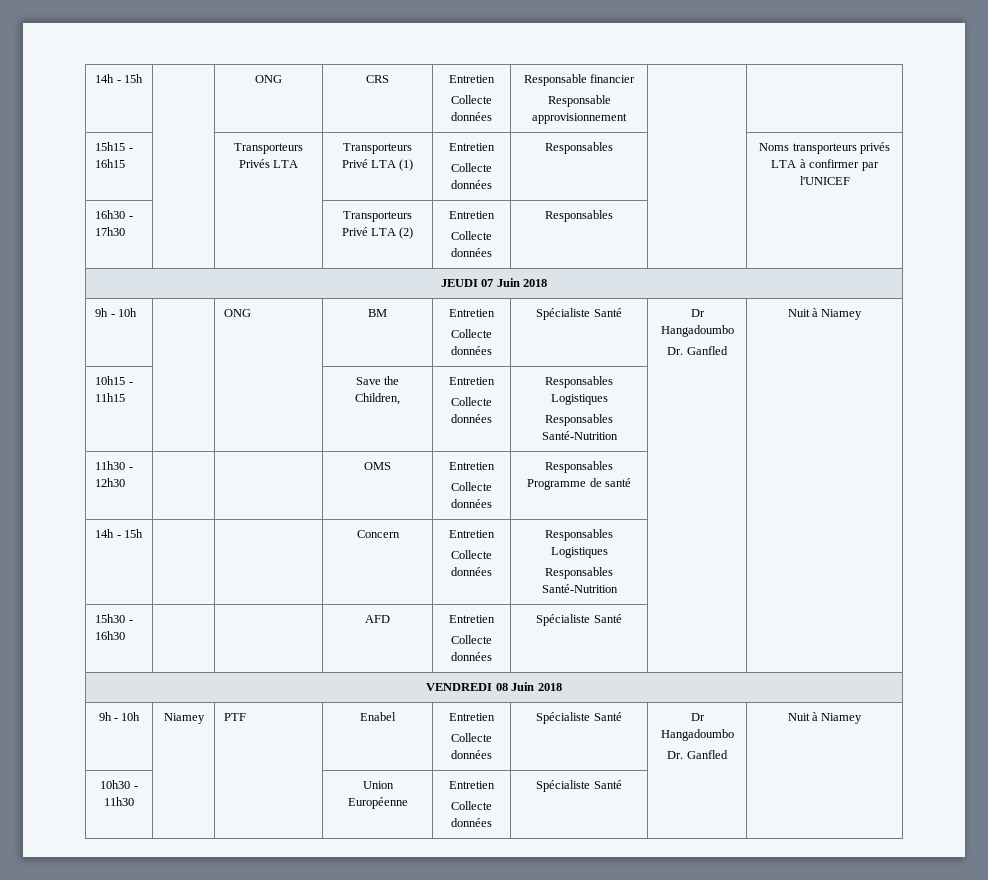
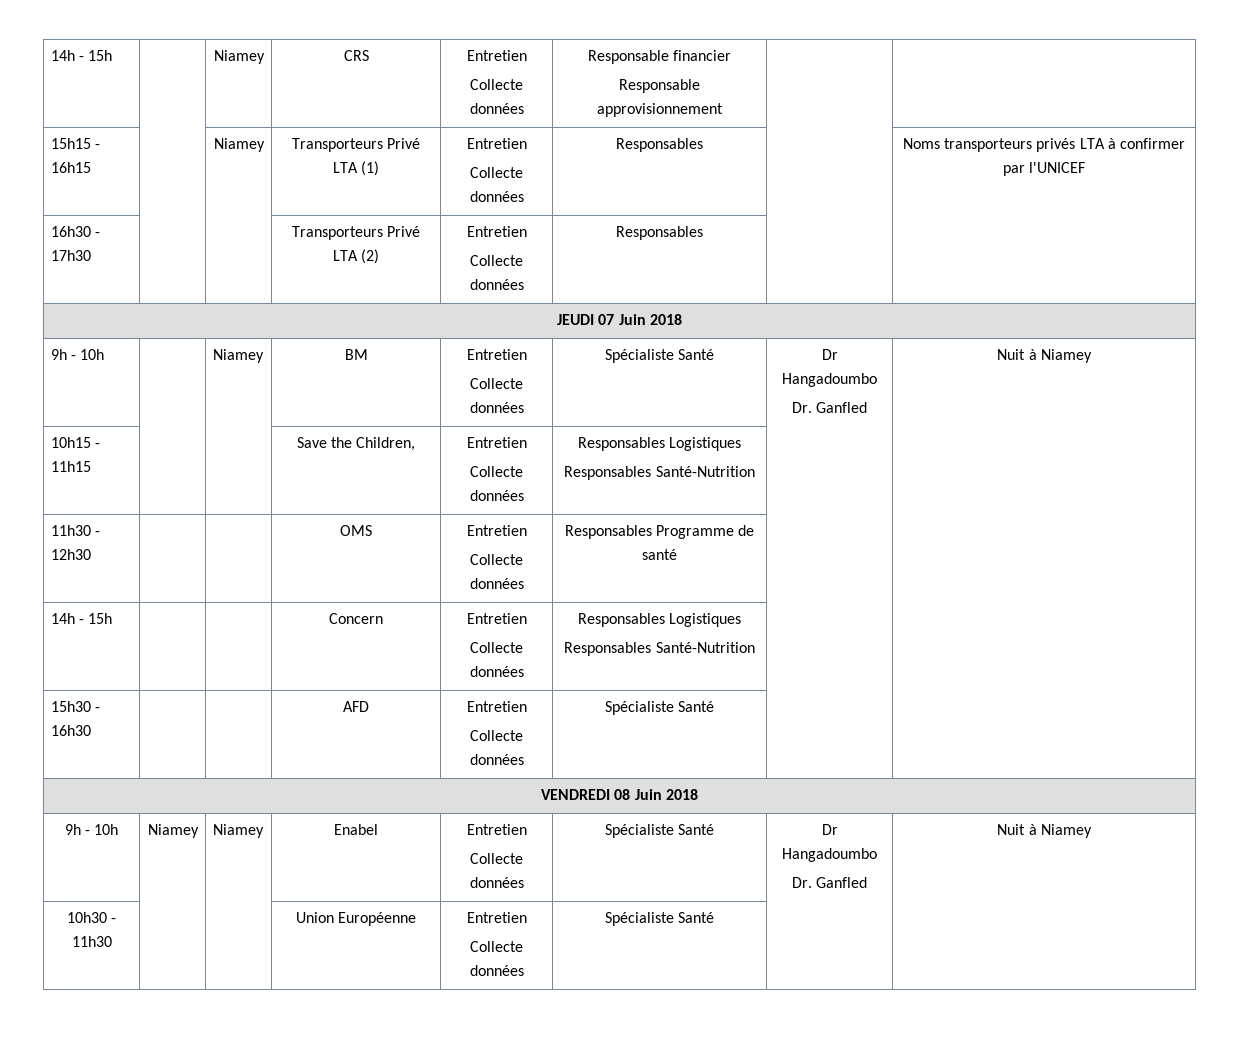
- 14h - 15h | | ONG | CRS | Entretien
+ 14h - 15h | | Niamey | CRS | Entretien
- 15h15 - 16h15 | | Transporteurs Privés LTA | Transporteurs Privé LTA (1) | Entretien
+ 15h15 - 16h15 | | Niamey | Transporteurs Privé LTA (1) | Entretien
- 9h - 10h | | ONG | BM | Entretien
+ 9h - 10h | | Niamey | BM | Entretien
- 9h - 10h | Niamey | PTF | Enabel | Entretien
+ 9h - 10h | Niamey | Niamey | Enabel | Entretien

